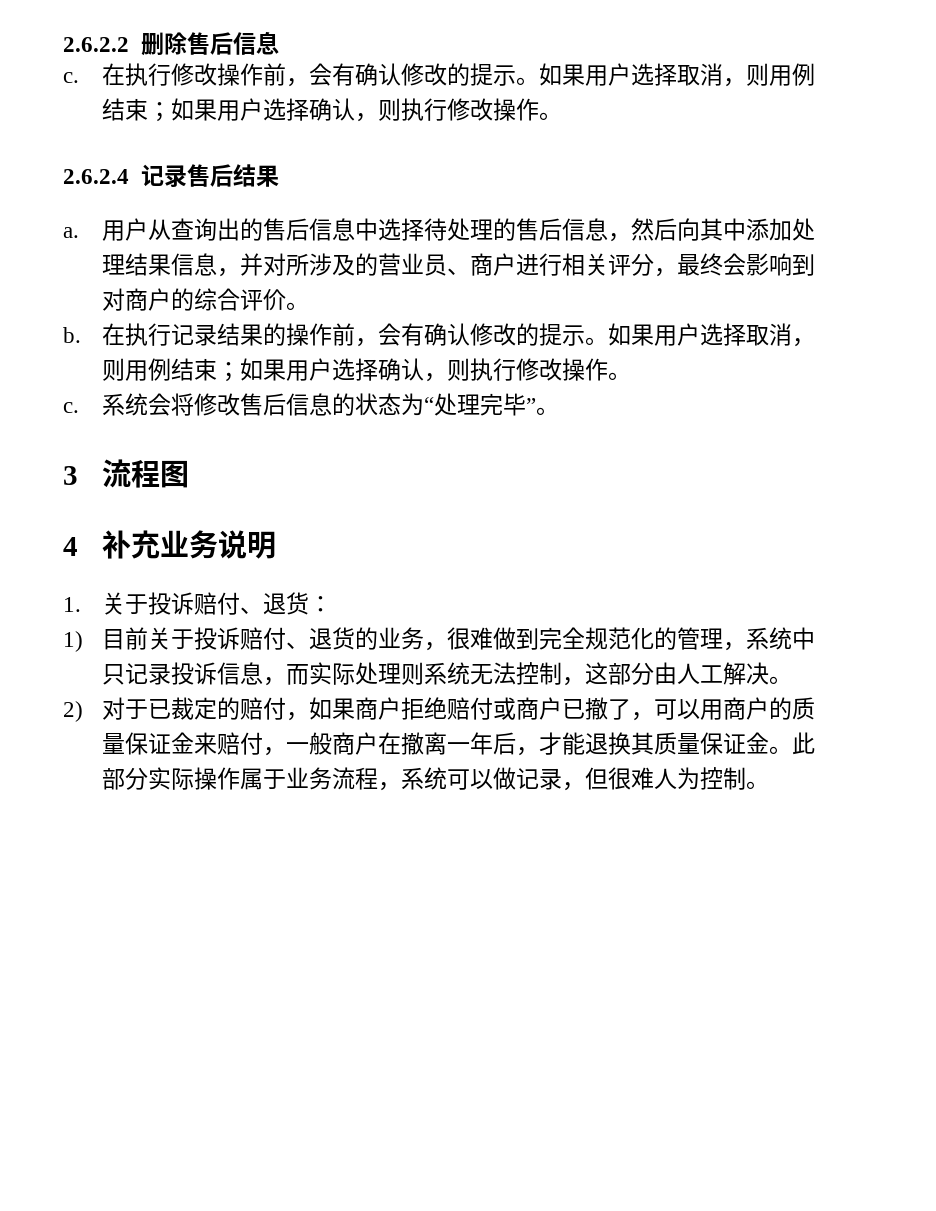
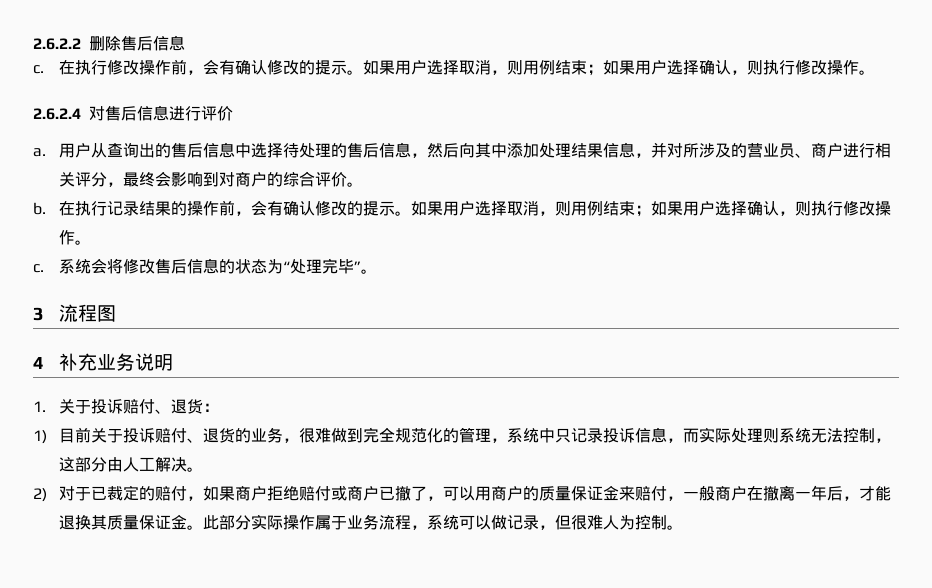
- 2.6.2.4记录售后结果
+ 2.6.2.4对售后信息进行评价

